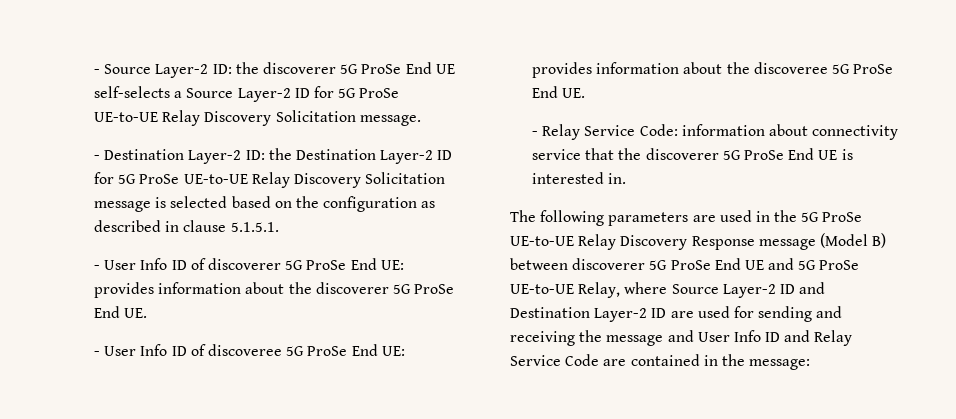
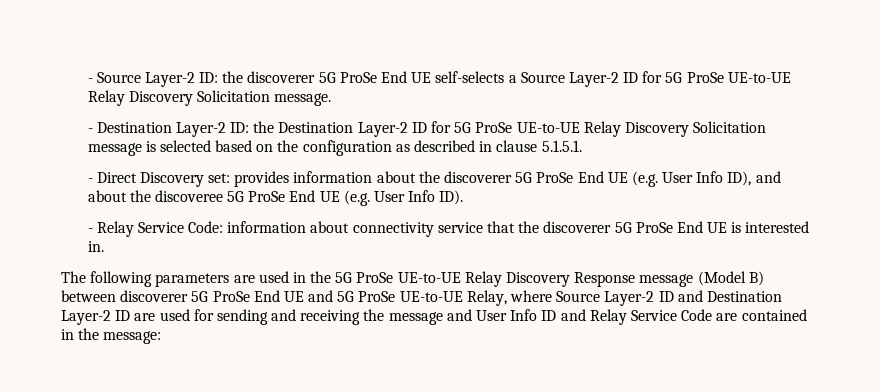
- - User Info ID of discoverer 5G ProSe End UE: provides information about the discoverer 5G ProSe End UE.
- - User Info ID of discoveree 5G ProSe End UE: provides information about the discoveree 5G ProSe End UE.
+ - Direct Discovery set: provides information about the discoverer 5G ProSe End UE (e.g. User Info ID), and about the discoveree 5G ProSe End UE (e.g. User Info ID).

